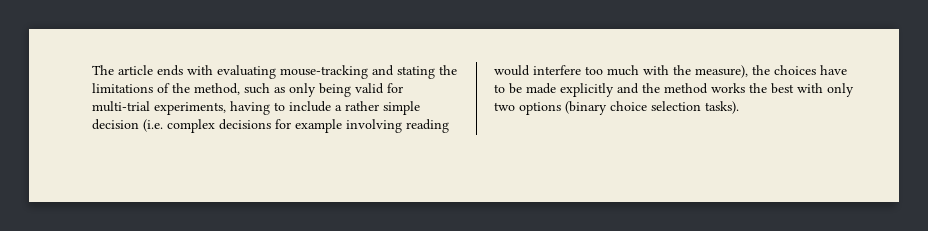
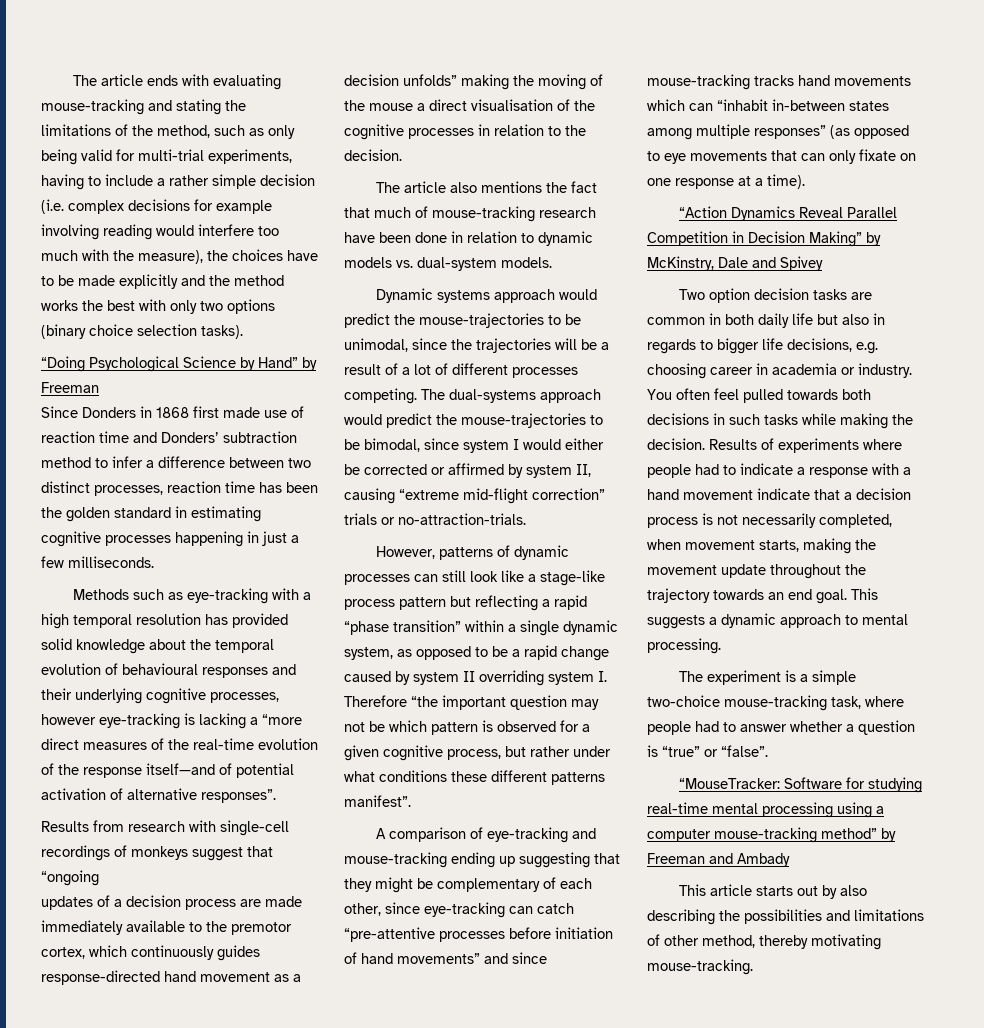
+ “Doing Psychological Science by Hand” by Freeman
+ Since Donders in 1868 first made use of reaction time and Donders’ subtraction method to infer a difference between two distinct processes, reaction time has been the golden standard in estimating cognitive processes happening in just a few milliseconds.
+ Methods such as eye-tracking with a high temporal resolution has provided solid knowledge about the temporal evolution of behavioural responses and their underlying cognitive processes, however eye-tracking is lacking a “more direct measures of the real-time evolution of the response itself—and of potential activation of alternative responses”.
+ Results from research with single-cell recordings of monkeys suggest that “ongoing
+ updates of a decision process are made immediately available to the premotor cortex, which continuously guides response-directed hand movement as a decision unfolds” making the moving of the mouse a direct visualisation of the cognitive processes in relation to the decision.
+ The article also mentions the fact that much of mouse-tracking research have been done in relation to dynamic models vs. dual-system models.
+ Dynamic systems approach would predict the mouse-trajectories to be unimodal, since the trajectories will be a result of a lot of different processes competing. The dual-systems approach would predict the mouse-trajectories to be bimodal, since system I would either be corrected or affirmed by system II, causing “extreme mid-flight correction” trials or no-attraction-trials.
+ However, patterns of dynamic processes can still look like a stage-like process pattern but reflecting a rapid “phase transition” within a single dynamic system, as opposed to be a rapid change caused by system II overriding system I. Therefore “the important question may not be which pattern is observed for a given cognitive process, but rather under what conditions these different patterns manifest”.
+ A comparison of eye-tracking and mouse-tracking ending up suggesting that they might be complementary of each other, since eye-tracking can catch “pre-attentive processes before initiation of hand movements” and since mouse-tracking tracks hand movements which can “inhabit in-between states among multiple responses” (as opposed to eye movements that can only fixate on one response at a time).
+ “Action Dynamics Reveal Parallel Competition in Decision Making” by McKinstry, Dale and Spivey
+ Two option decision tasks are common in both daily life but also in regards to bigger life decisions, e.g. choosing career in academia or industry. You often feel pulled towards both decisions in such tasks while making the decision. Results of experiments where people had to indicate a response with a hand movement indicate that a decision process is not necessarily completed, when movement starts, making the movement update throughout the trajectory towards an end goal. This suggests a dynamic approach to mental processing.
+ The experiment is a simple two-choice mouse-tracking task, where people had to answer whether a question is “true” or “false”.
+ “MouseTracker: Software for studying real-time mental processing using a computer mouse-tracking method” by Freeman and Ambady
+ This article starts out by also describing the possibilities and limitations of other method, thereby motivating mouse-tracking.

